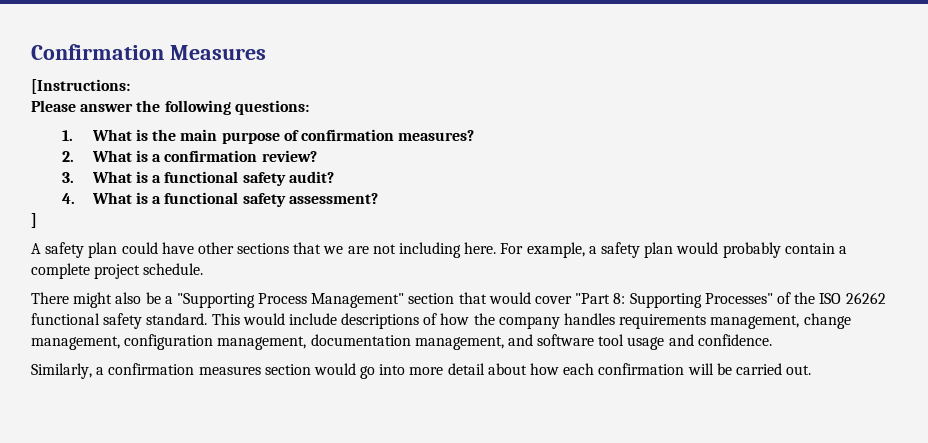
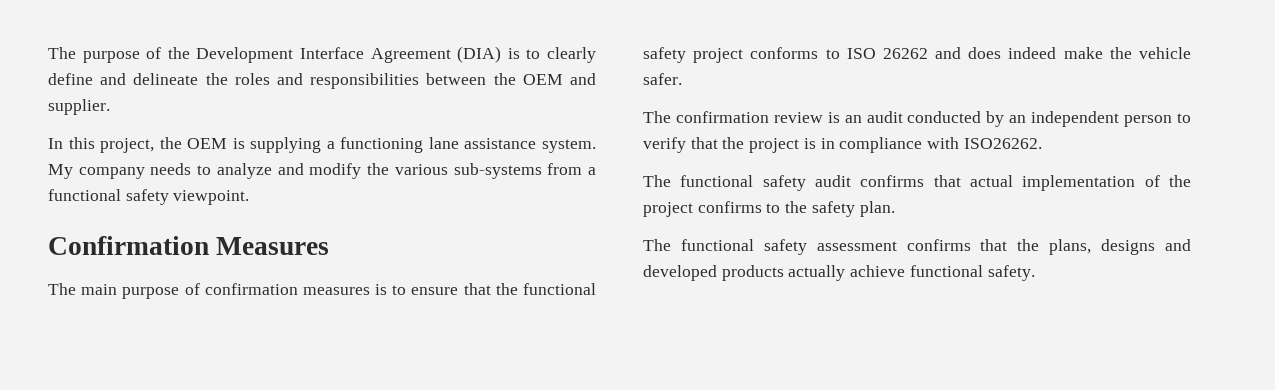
+ The purpose of the Development Interface Agreement (DIA) is to clearly define and delineate the roles and responsibilities between the OEM and supplier.
+ In this project, the OEM is supplying a functioning lane assistance system. My company needs to analyze and modify the various sub-systems from a functional safety viewpoint.
  Confirmation Measures
- [Instructions:
- Please answer the following questions:
- 1. What is the main purpose of confirmation measures?
- 2. What is a confirmation review?
- 3. What is a functional safety audit?
- 4. What is a functional safety assessment?
- ]
- A safety plan could have other sections that we are not including here. For example, a safety plan would probably contain a complete project schedule.
- There might also be a "Supporting Process Management" section that would cover "Part 8: Supporting Processes" of the ISO 26262 functional safety standard. This would include descriptions of how the company handles requirements management, change management, configuration management, documentation management, and software tool usage and confidence.
- Similarly, a confirmation measures section would go into more detail about how each confirmation will be carried out.
+ The main purpose of confirmation measures is to ensure that the functional safety project conforms to ISO 26262 and does indeed make the vehicle safer.
+ The confirmation review is an audit conducted by an independent person to verify that the project is in compliance with ISO26262.
+ The functional safety audit confirms that actual implementation of the project confirms to the safety plan.
+ The functional safety assessment confirms that the plans, designs and developed products actually achieve functional safety.

